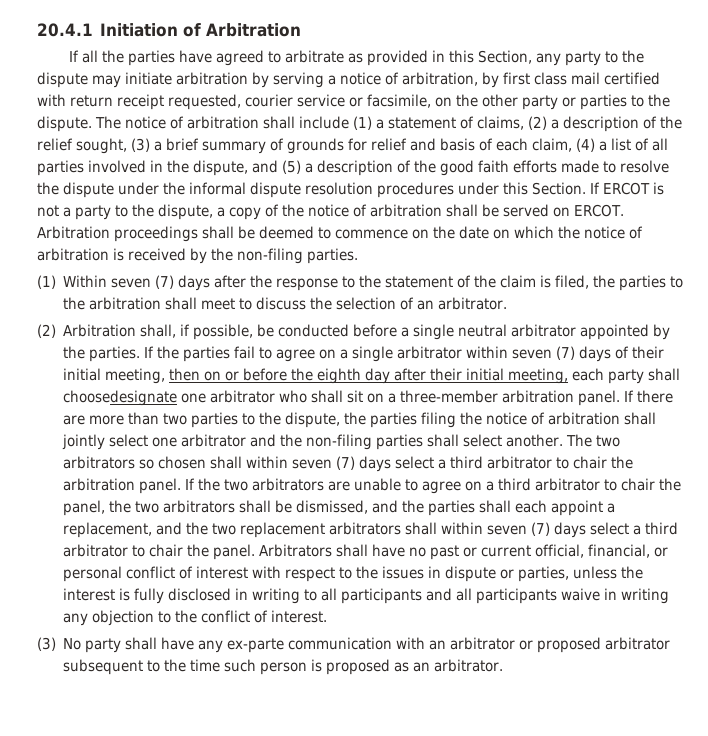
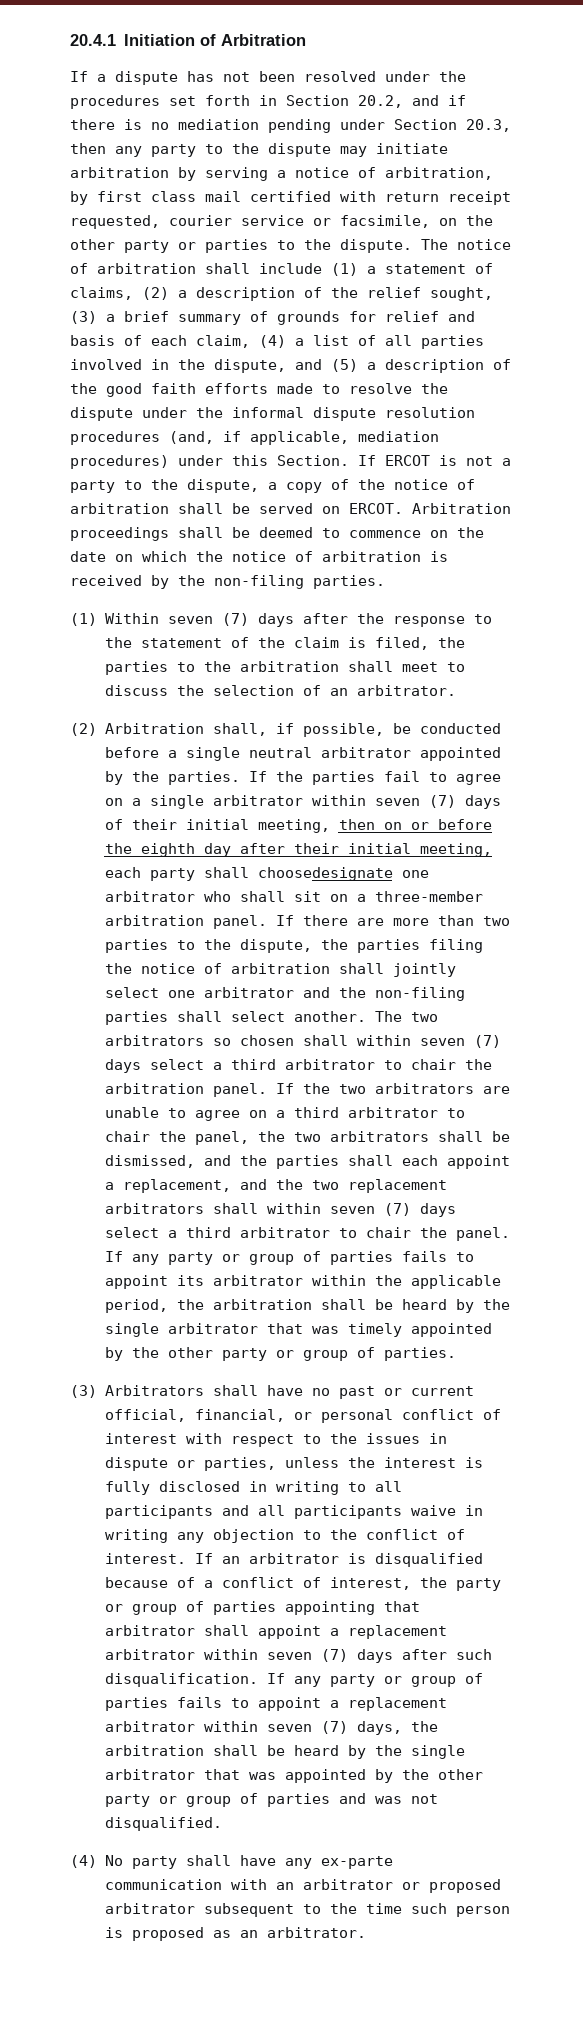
- If all the parties have agreed to arbitrate as provided in this Section, any party to the dispute may initiate arbitration by serving a notice of arbitration, by first class mail certified with return receipt requested, courier service or facsimile, on the other party or parties to the dispute.
+ If a dispute has not been resolved under the procedures set forth in Section 20.2, and if there is no mediation pending under Section 20.3, then any party to the dispute may initiate arbitration by serving a notice of arbitration, by first class mail certified with return receipt requested, courier service or facsimile, on the other party or parties to the dispute.
- The notice of arbitration shall include (1) a statement of claims, (2) a description of the relief sought, (3) a brief summary of grounds for relief and basis of each claim, (4) a list of all parties involved in the dispute, and (5) a description of the good faith efforts made to resolve the dispute under the informal dispute resolution procedures under this Section.
+ The notice of arbitration shall include (1) a statement of claims, (2) a description of the relief sought, (3) a brief summary of grounds for relief and basis of each claim, (4) a list of all parties involved in the dispute, and (5) a description of the good faith efforts made to resolve the dispute under the informal dispute resolution procedures (and, if applicable, mediation procedures) under this Section.
- Arbitrators shall have no past or current official, financial, or personal conflict of interest with respect to the issues in dispute or parties, unless the interest is fully disclosed in writing to all participants and all participants waive in writing any objection to the conflict of interest.
- (3) No party shall have any ex-parte communication with an arbitrator or proposed arbitrator subsequent to the time such person is proposed as an arbitrator.
+ If any party or group of parties fails to appoint its arbitrator within the applicable period, the arbitration shall be heard by the single arbitrator that was timely appointed by the other party or group of parties.
+ (3) Arbitrators shall have no past or current official, financial, or personal conflict of interest with respect to the issues in dispute or parties, unless the interest is fully disclosed in writing to all participants and all participants waive in writing any objection to the conflict of interest. If an arbitrator is disqualified because of a conflict of interest, the party or group of parties appointing that arbitrator shall appoint a replacement arbitrator within seven (7) days after such disqualification. If any party or group of parties fails to appoint a replacement arbitrator within seven (7) days, the arbitration shall be heard by the single arbitrator that was appointed by the other party or group of parties and was not disqualified.
+ (4) No party shall have any ex-parte communication with an arbitrator or proposed arbitrator subsequent to the time such person is proposed as an arbitrator.

